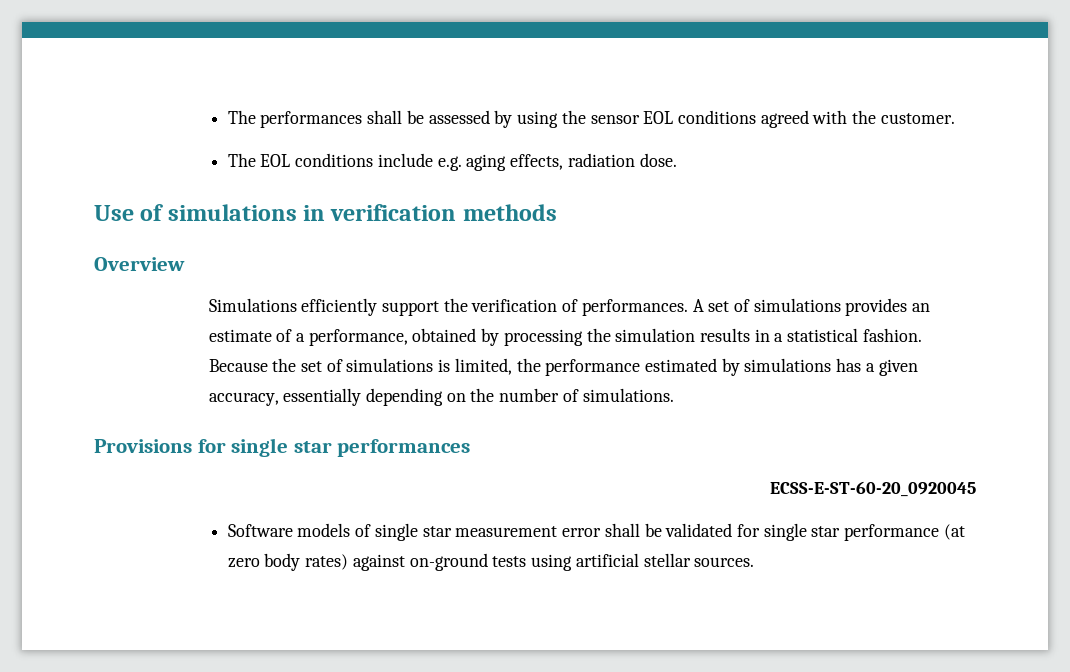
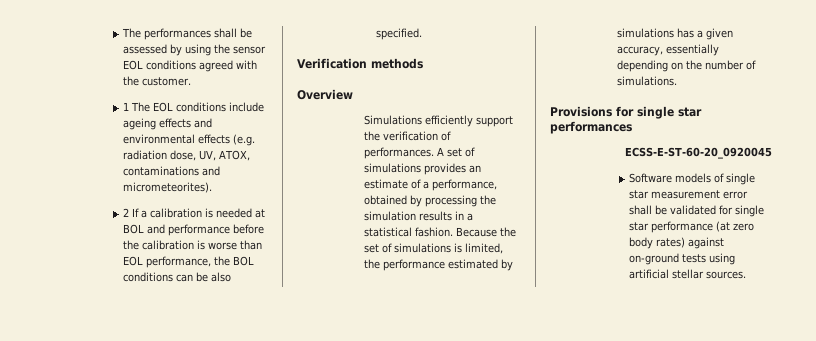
- The EOL conditions include e.g. aging effects, radiation dose.
- Use of simulations in verification methods
+ 1 The EOL conditions include ageing effects and environmental effects (e.g. radiation dose, UV, ATOX, contaminations and micrometeorites).
+ 2 If a calibration is needed at BOL and performance before the calibration is worse than EOL performance, the BOL conditions can be also specified.
+ Verification methods

